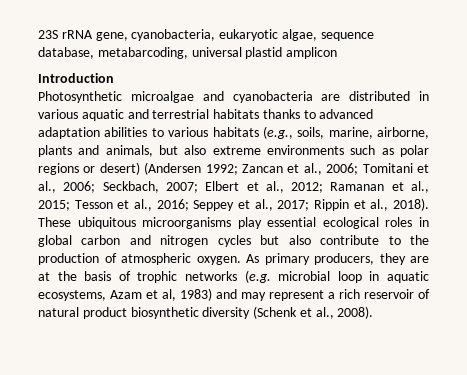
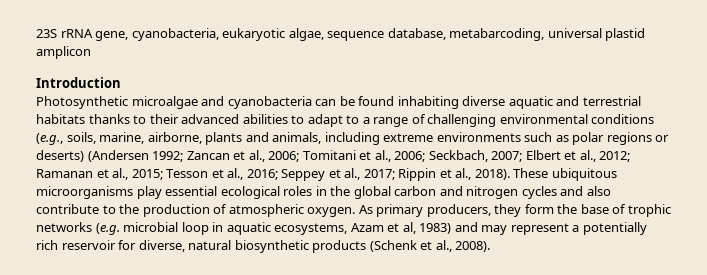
- Photosynthetic microalgae and cyanobacteria are distributed in various aquatic and terrestrial habitats thanks to advanced adaptation abilities to various habitats (e.g., soils, marine, airborne, plants and animals, but also extreme environments such as polar regions or desert) (Andersen 1992; Zancan et al., 2006; Tomitani et al., 2006; Seckbach, 2007; Elbert et al., 2012; Ramanan et al., 2015; Tesson et al., 2016; Seppey et al., 2017; Rippin et al., 2018).
+ Photosynthetic microalgae and cyanobacteria can be found inhabiting diverse aquatic and terrestrial habitats thanks to their advanced abilities to adapt to a range of challenging environmental conditions (e.g., soils, marine, airborne, plants and animals, including extreme environments such as polar regions or deserts) (Andersen 1992; Zancan et al., 2006; Tomitani et al., 2006; Seckbach, 2007; Elbert et al., 2012; Ramanan et al., 2015; Tesson et al., 2016; Seppey et al., 2017; Rippin et al., 2018).
- These ubiquitous microorganisms play essential ecological roles in global carbon and nitrogen cycles but also contribute to the production of atmospheric oxygen.
+ These ubiquitous microorganisms play essential ecological roles in the global carbon and nitrogen cycles and also contribute to the production of atmospheric oxygen.
- As primary producers, they are at the basis of trophic networks (e.g. microbial loop in aquatic ecosystems, Azam et al, 1983) and may represent a rich reservoir of natural product biosynthetic diversity (Schenk et al., 2008).
+ As primary producers, they form the base of trophic networks (e.g. microbial loop in aquatic ecosystems, Azam et al, 1983) and may represent a potentially rich reservoir for diverse, natural biosynthetic products (Schenk et al., 2008).

